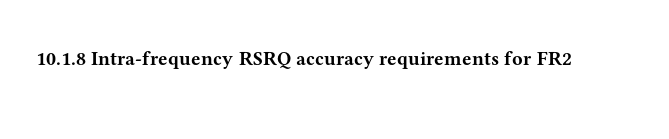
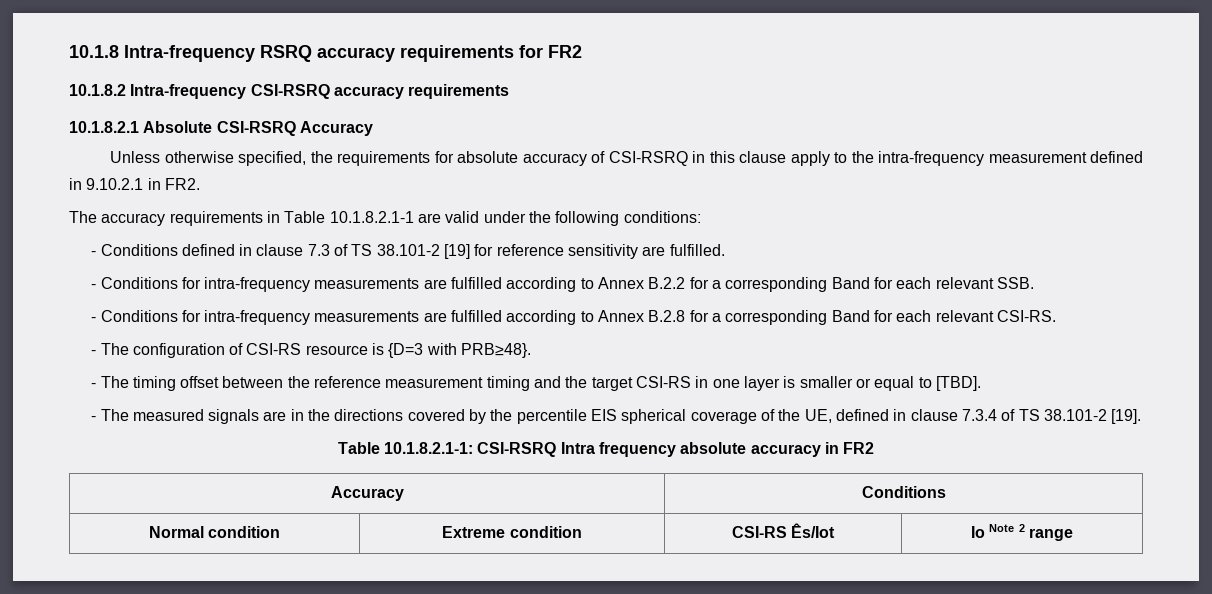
+ 10.1.8.2 Intra-frequency CSI-RSRQ accuracy requirements
+ 10.1.8.2.1 Absolute CSI-RSRQ Accuracy
+ Unless otherwise specified, the requirements for absolute accuracy of CSI-RSRQ in this clause apply to the intra-frequency measurement defined in 9.10.2.1 in FR2.
+ The accuracy requirements in Table 10.1.8.2.1-1 are valid under the following conditions:
+ - Conditions defined in clause 7.3 of TS 38.101-2 [19] for reference sensitivity are fulfilled.
+ - Conditions for intra-frequency measurements are fulfilled according to Annex B.2.2 for a corresponding Band for each relevant SSB.
+ - Conditions for intra-frequency measurements are fulfilled according to Annex B.2.8 for a corresponding Band for each relevant CSI-RS.
+ - The configuration of CSI-RS resource is {D=3 with PRB≥48}.
+ - The timing offset between the reference measurement timing and the target CSI-RS in one layer is smaller or equal to [TBD].
+ - The measured signals are in the directions covered by the percentile EIS spherical coverage of the UE, defined in clause 7.3.4 of TS 38.101-2 [19].
+ Table 10.1.8.2.1-1: CSI-RSRQ Intra frequency absolute accuracy in FR2
+ Accuracy | Conditions
+ Normal condition | Extreme condition | CSI-RS Ês/Iot | Io Note 2 range

